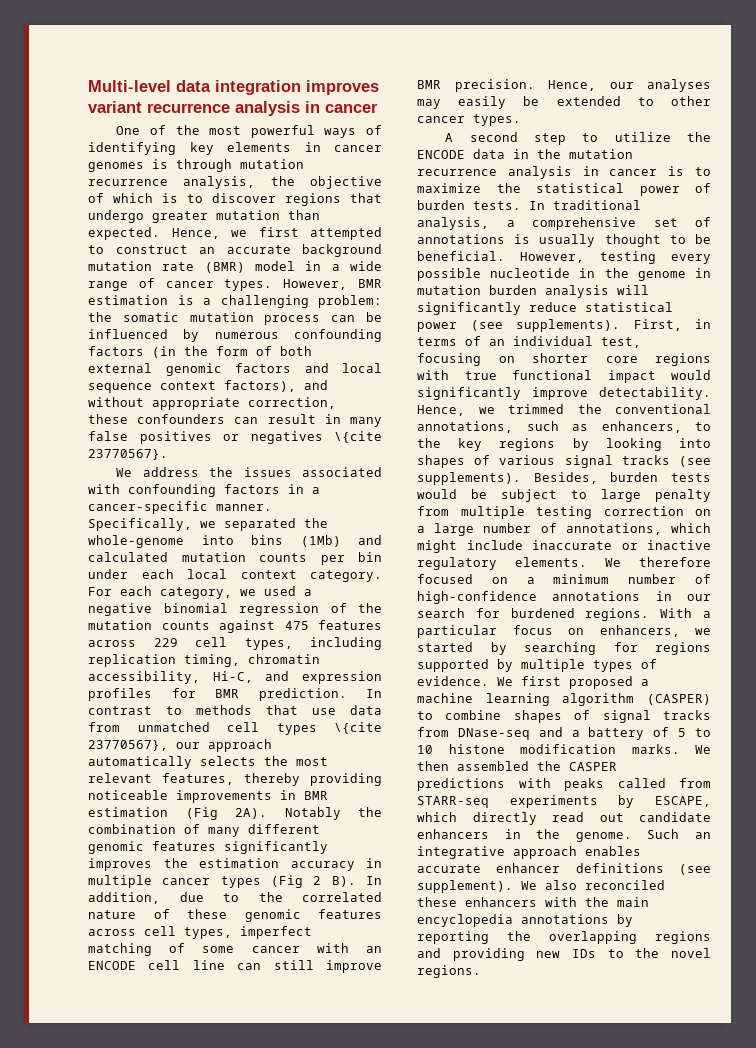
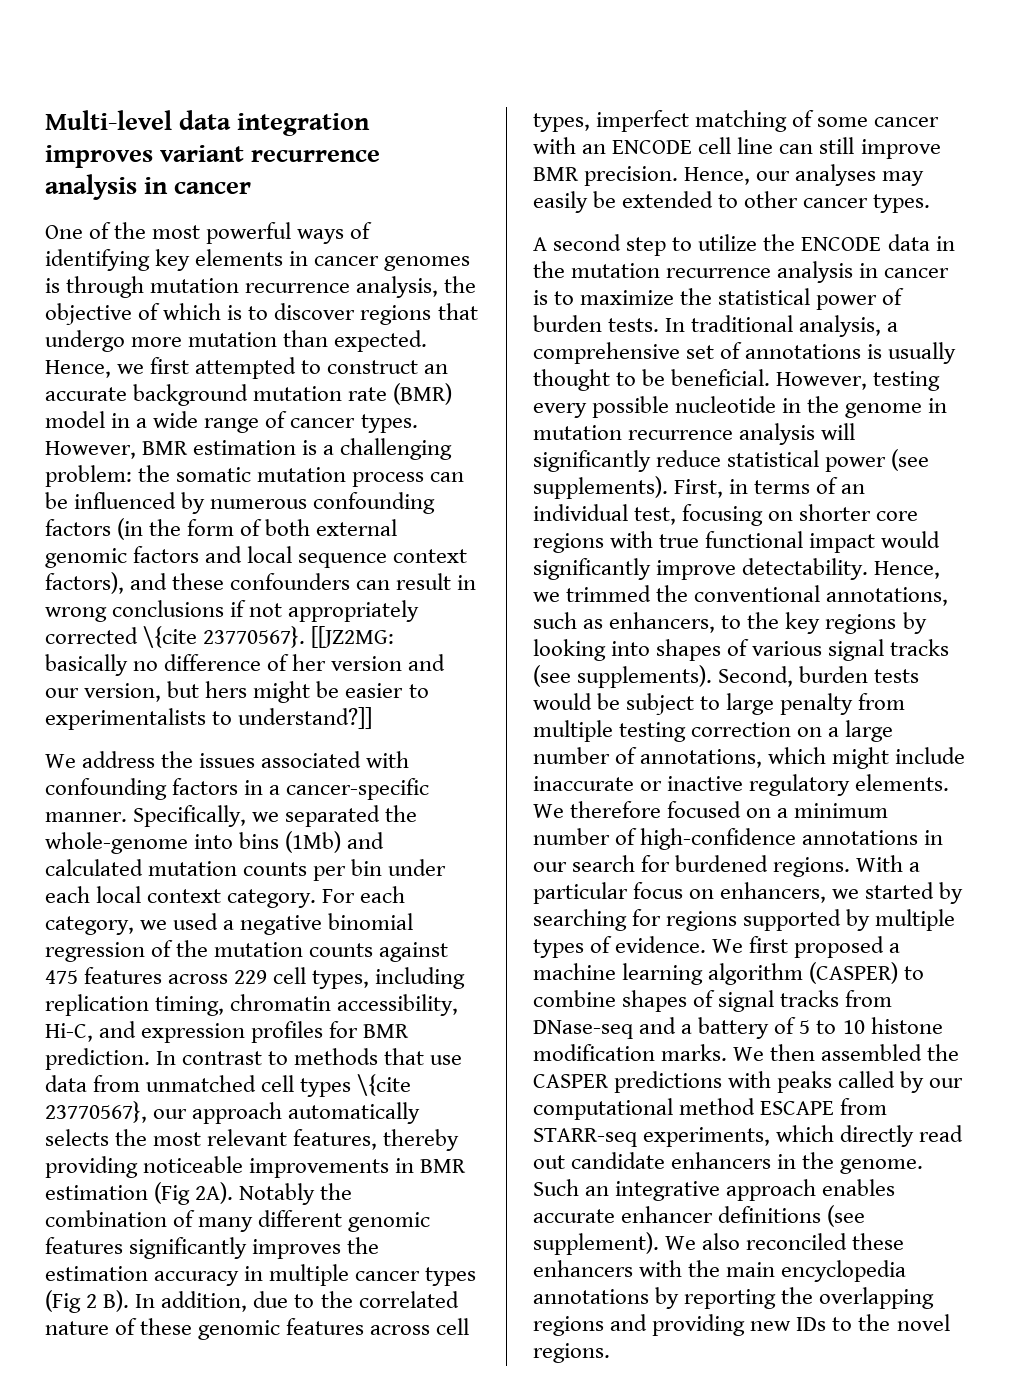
- One of the most powerful ways of identifying key elements in cancer genomes is through mutation recurrence analysis, the objective of which is to discover regions that undergo greater mutation than expected.
+ One of the most powerful ways of identifying key elements in cancer genomes is through mutation recurrence analysis, the objective of which is to discover regions that undergo more mutation than expected.
- However, BMR estimation is a challenging problem: the somatic mutation process can be influenced by numerous confounding factors (in the form of both external genomic factors and local sequence context factors), and without appropriate correction, these confounders can result in many false positives or negatives \{cite 23770567}.
+ However, BMR estimation is a challenging problem: the somatic mutation process can be influenced by numerous confounding factors (in the form of both external genomic factors and local sequence context factors), and these confounders can result in wrong conclusions if not appropriately corrected \{cite 23770567}. [[JZ2MG: basically no difference of her version and our version, but hers might be easier to experimentalists to understand?]]
- However, testing every possible nucleotide in the genome in mutation burden analysis will significantly reduce statistical power (see supplements).
+ However, testing every possible nucleotide in the genome in mutation recurrence analysis will significantly reduce statistical power (see supplements).
- Besides, burden tests would be subject to large penalty from multiple testing correction on a large number of annotations, which might include inaccurate or inactive regulatory elements.
+ Second, burden tests would be subject to large penalty from multiple testing correction on a large number of annotations, which might include inaccurate or inactive regulatory elements.
- We then assembled the CASPER predictions with peaks called from STARR-seq experiments by ESCAPE, which directly read out candidate enhancers in the genome.
+ We then assembled the CASPER predictions with peaks called by our computational method ESCAPE from STARR-seq experiments, which directly read out candidate enhancers in the genome.

